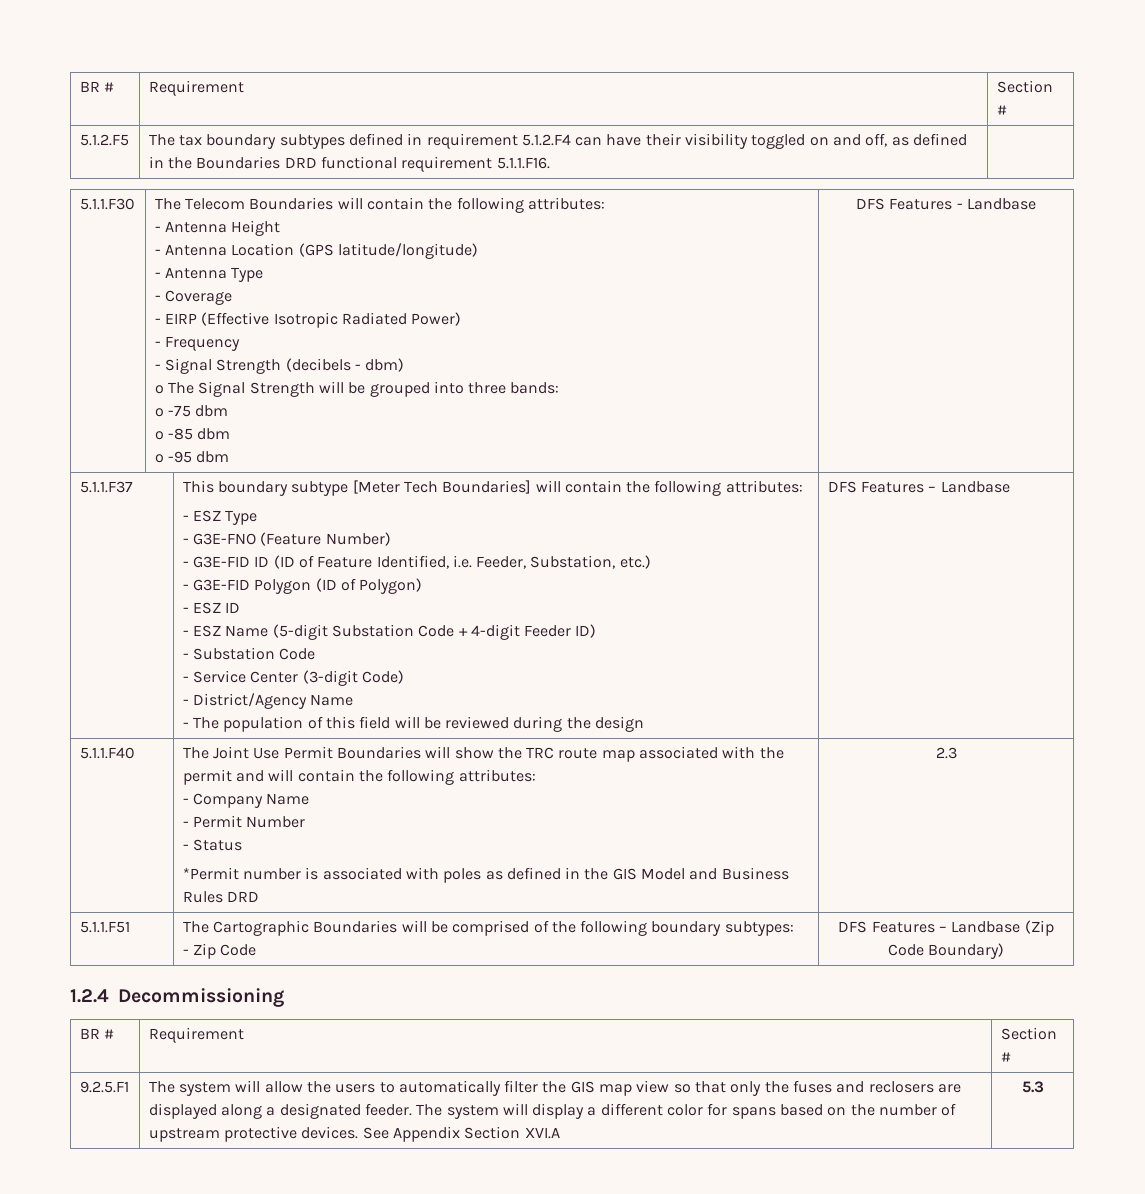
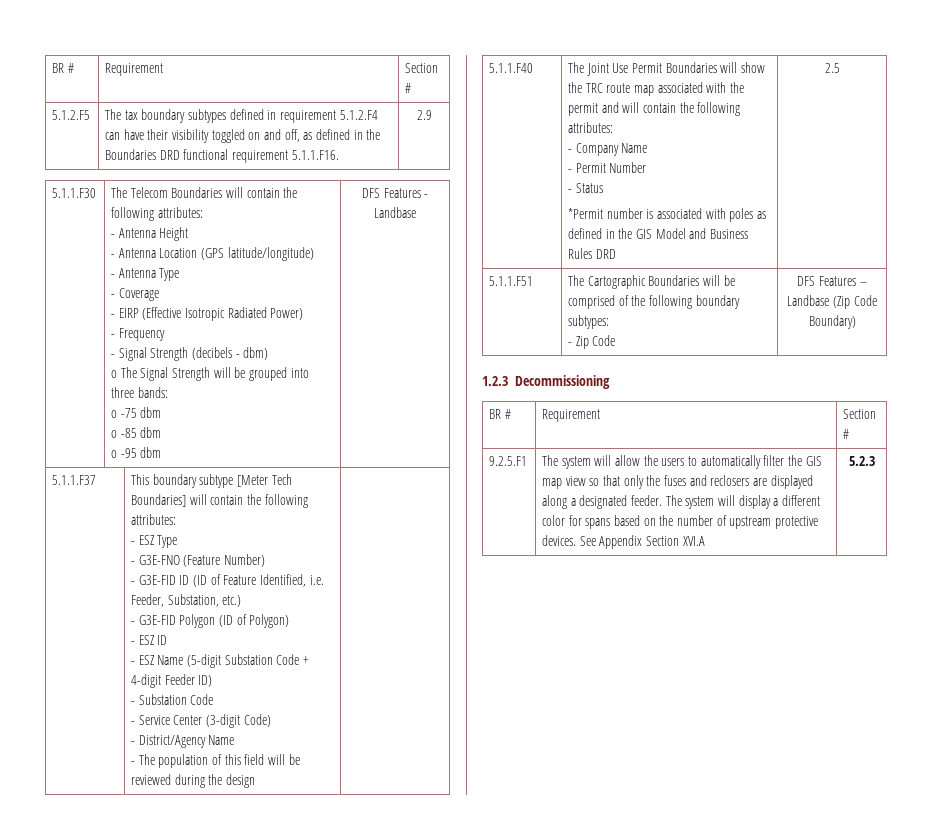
- 5.1.2.F5 | The tax boundary subtypes defined in requirement 5.1.2.F4 can have their visibility toggled on and off, as defined in the Boundaries DRD functional requirement 5.1.1.F16. |
+ 5.1.2.F5 | The tax boundary subtypes defined in requirement 5.1.2.F4 can have their visibility toggled on and off, as defined in the Boundaries DRD functional requirement 5.1.1.F16. | 2.9
- - The population of this field will be reviewed during the design | DFS Features – Landbase
+ - The population of this field will be reviewed during the design
- 2.3
+ 2.5
- 1.2.4 Decommissioning
+ 1.2.3 Decommissioning
- 5.3
+ 5.2.3

